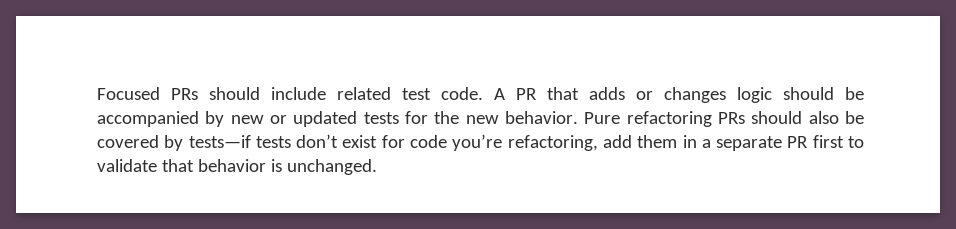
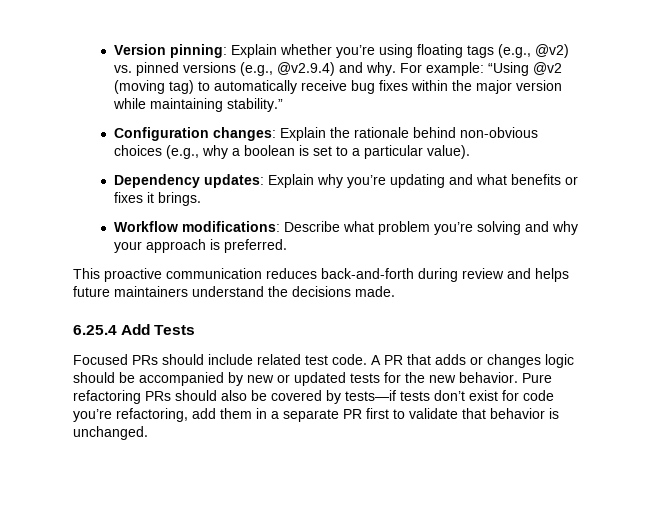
+ Version pinning: Explain whether you’re using floating tags (e.g., @v2) vs. pinned versions (e.g., @v2.9.4) and why. For example: “Using @v2 (moving tag) to automatically receive bug fixes within the major version while maintaining stability.”
+ Configuration changes: Explain the rationale behind non-obvious choices (e.g., why a boolean is set to a particular value).
+ Dependency updates: Explain why you’re updating and what benefits or fixes it brings.
+ Workflow modifications: Describe what problem you’re solving and why your approach is preferred.
+ This proactive communication reduces back-and-forth during review and helps future maintainers understand the decisions made.
+ 6.25.4 Add Tests

